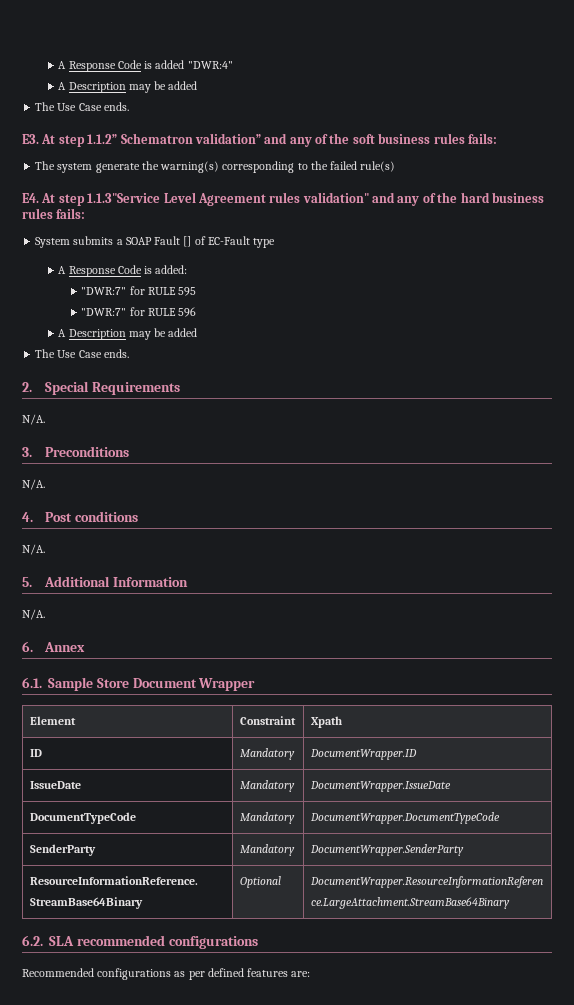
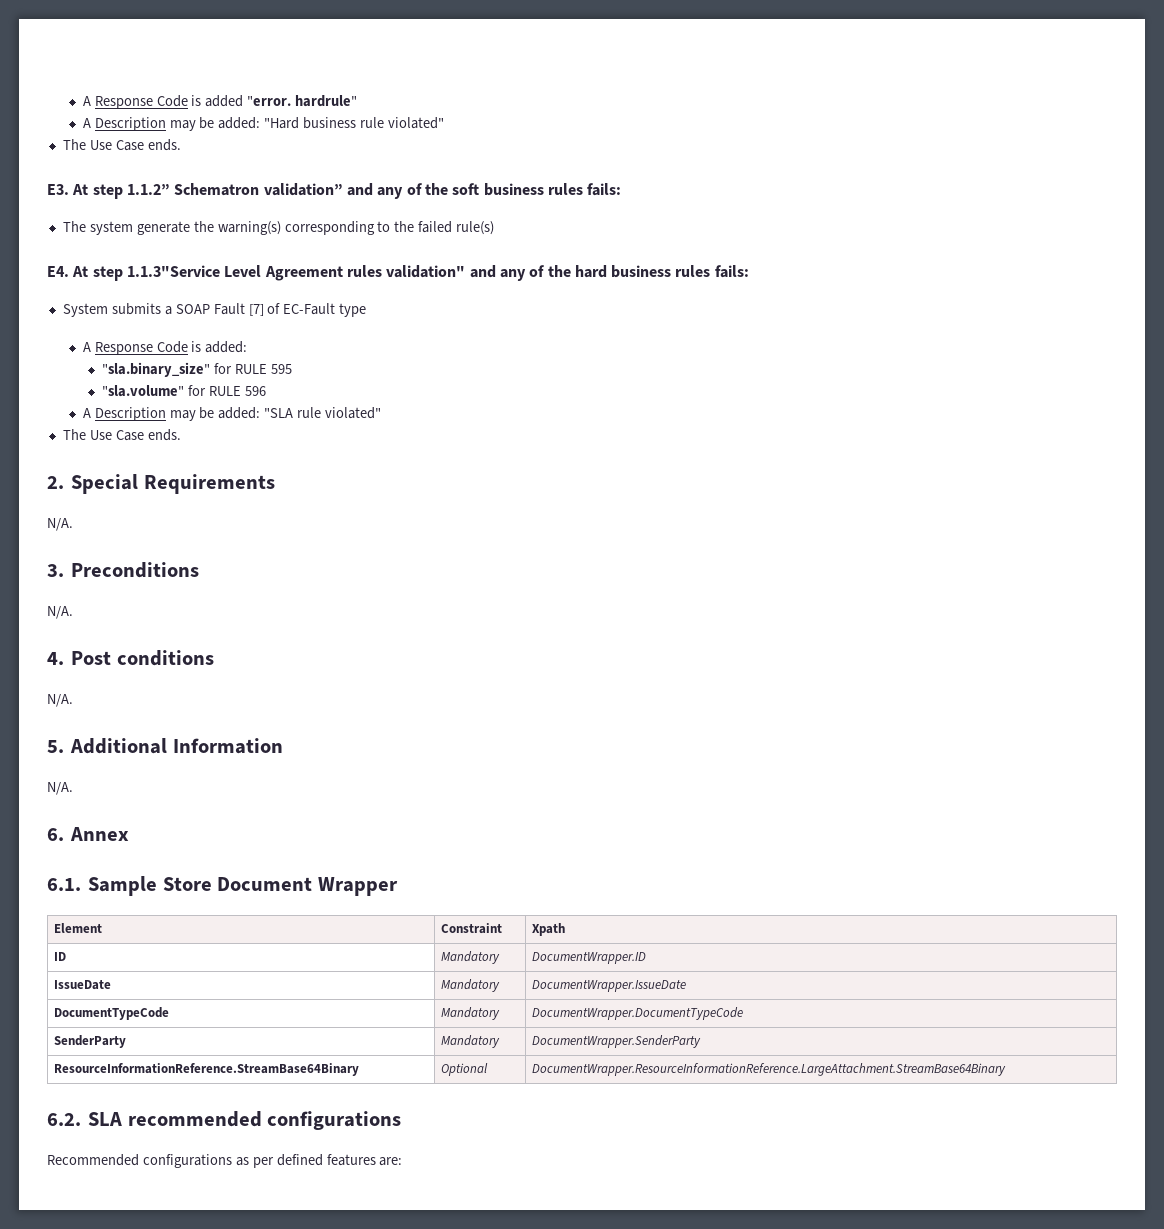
- A Response Code is added "DWR:4"
- A Description may be added
+ A Response Code is added "error. hardrule"
+ A Description may be added: "Hard business rule violated"
- System submits a SOAP Fault [] of EC-Fault type
+ System submits a SOAP Fault [7] of EC-Fault type
- "DWR:7" for RULE 595
+ "sla.binary_size" for RULE 595
- "DWR:7" for RULE 596
- A Description may be added
+ "sla.volume" for RULE 596
+ A Description may be added: "SLA rule violated"

